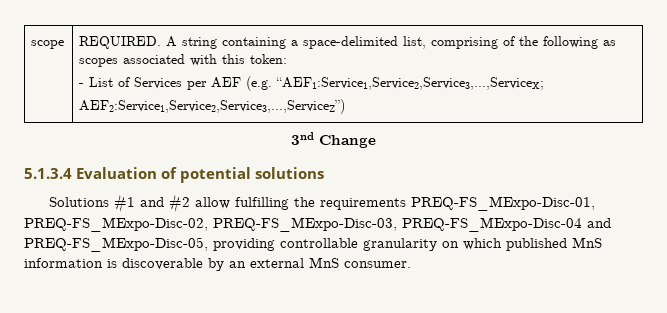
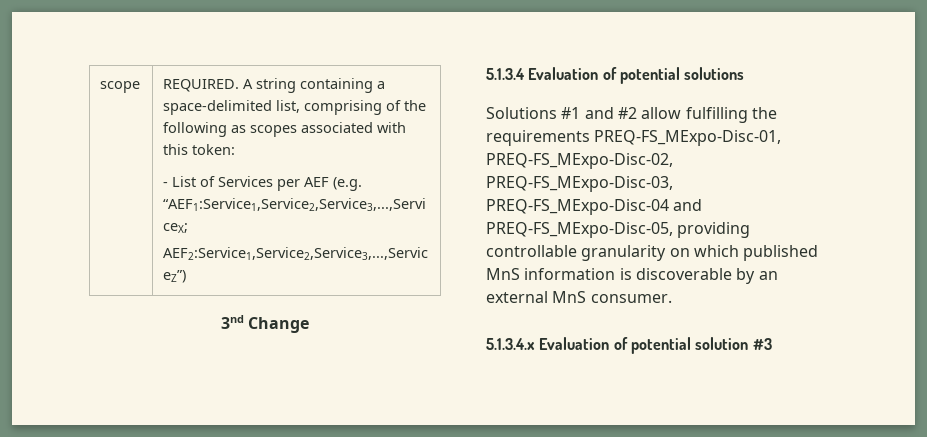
+ 5.1.3.4.x Evaluation of potential solution #3

